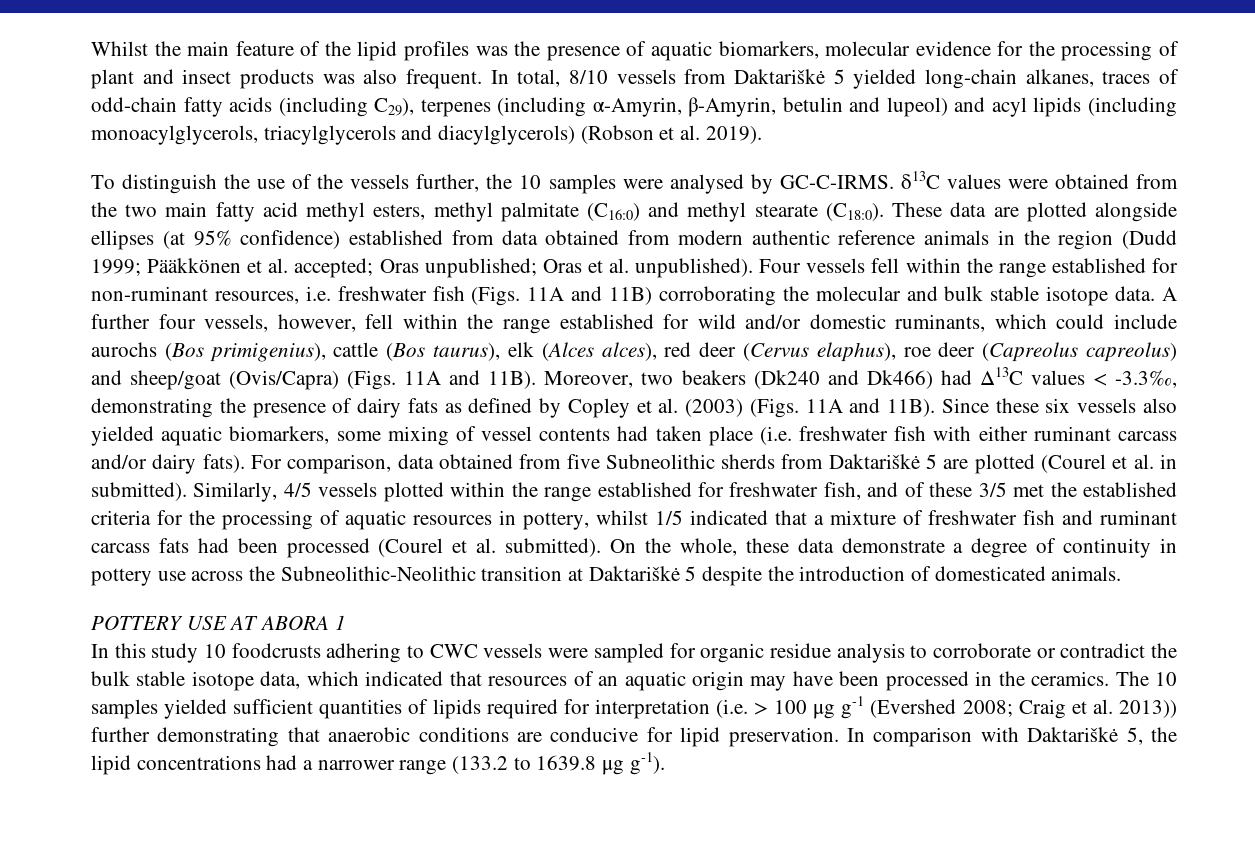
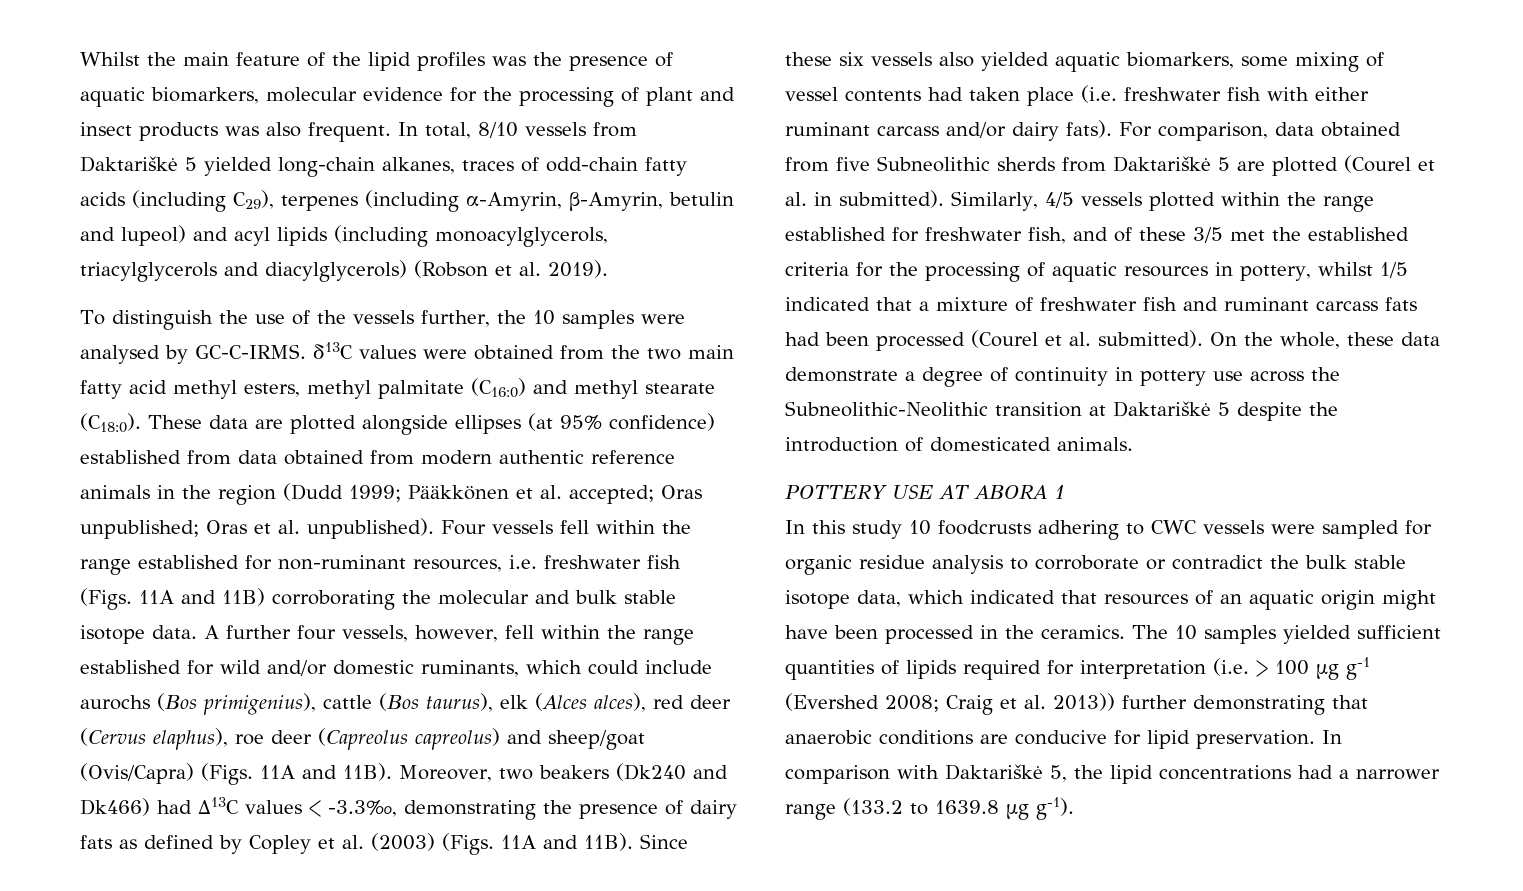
- In this study 10 foodcrusts adhering to CWC vessels were sampled for organic residue analysis to corroborate or contradict the bulk stable isotope data, which indicated that resources of an aquatic origin may have been processed in the ceramics.
+ In this study 10 foodcrusts adhering to CWC vessels were sampled for organic residue analysis to corroborate or contradict the bulk stable isotope data, which indicated that resources of an aquatic origin might have been processed in the ceramics.

